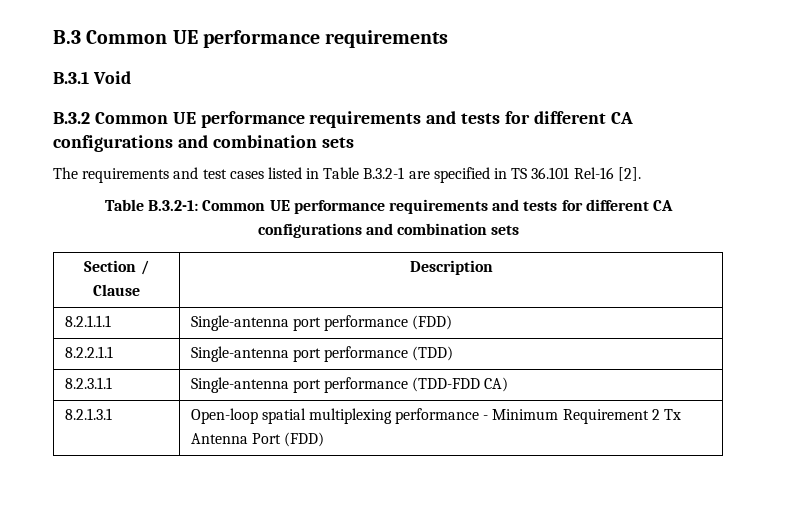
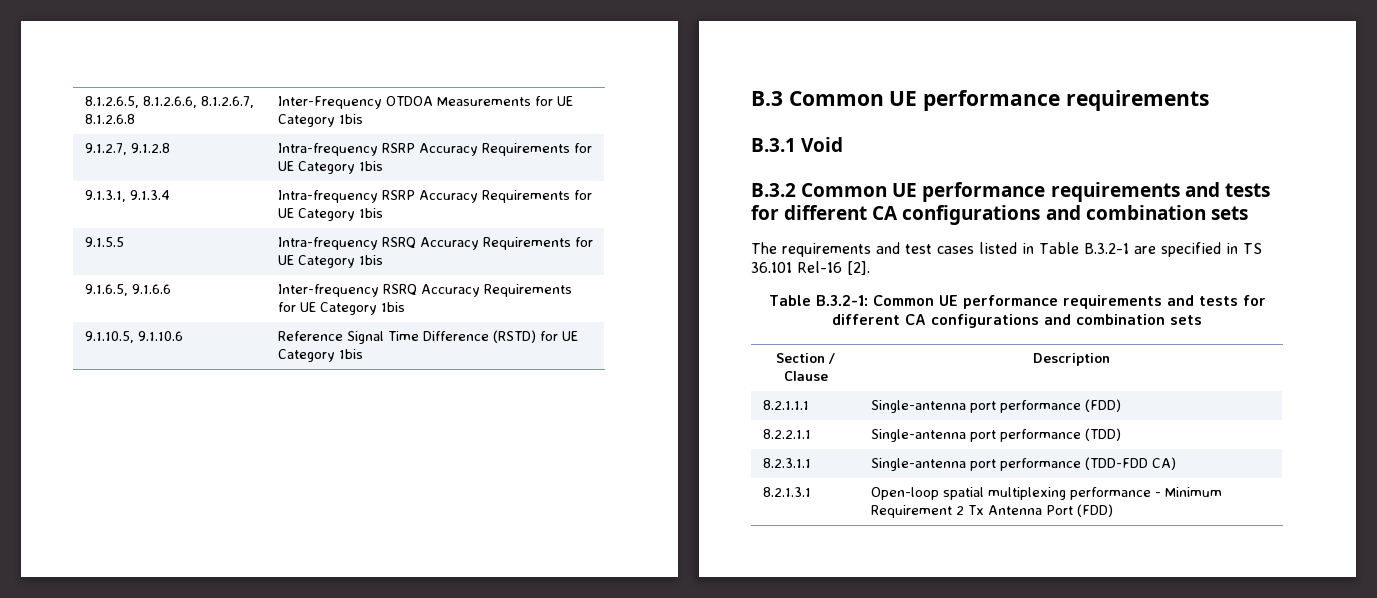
+ 8.1.2.6.5, 8.1.2.6.6, 8.1.2.6.7, 8.1.2.6.8 | Inter-Frequency OTDOA Measurements for UE Category 1bis
+ 9.1.2.7, 9.1.2.8 | Intra-frequency RSRP Accuracy Requirements for UE Category 1bis
+ 9.1.3.1, 9.1.3.4 | Intra-frequency RSRP Accuracy Requirements for UE Category 1bis
+ 9.1.5.5 | Intra-frequency RSRQ Accuracy Requirements for UE Category 1bis
+ 9.1.6.5, 9.1.6.6 | Inter-frequency RSRQ Accuracy Requirements for UE Category 1bis
+ 9.1.10.5, 9.1.10.6 | Reference Signal Time Difference (RSTD) for UE Category 1bis

